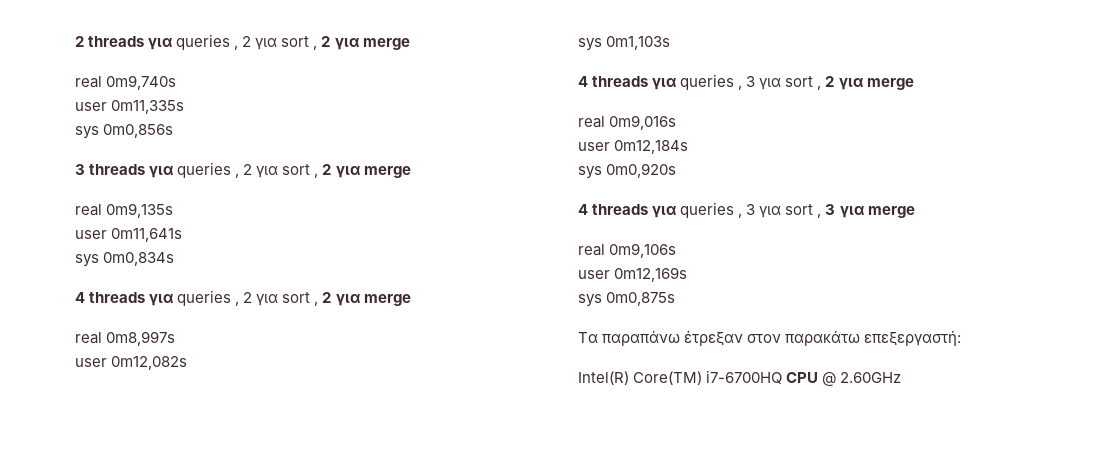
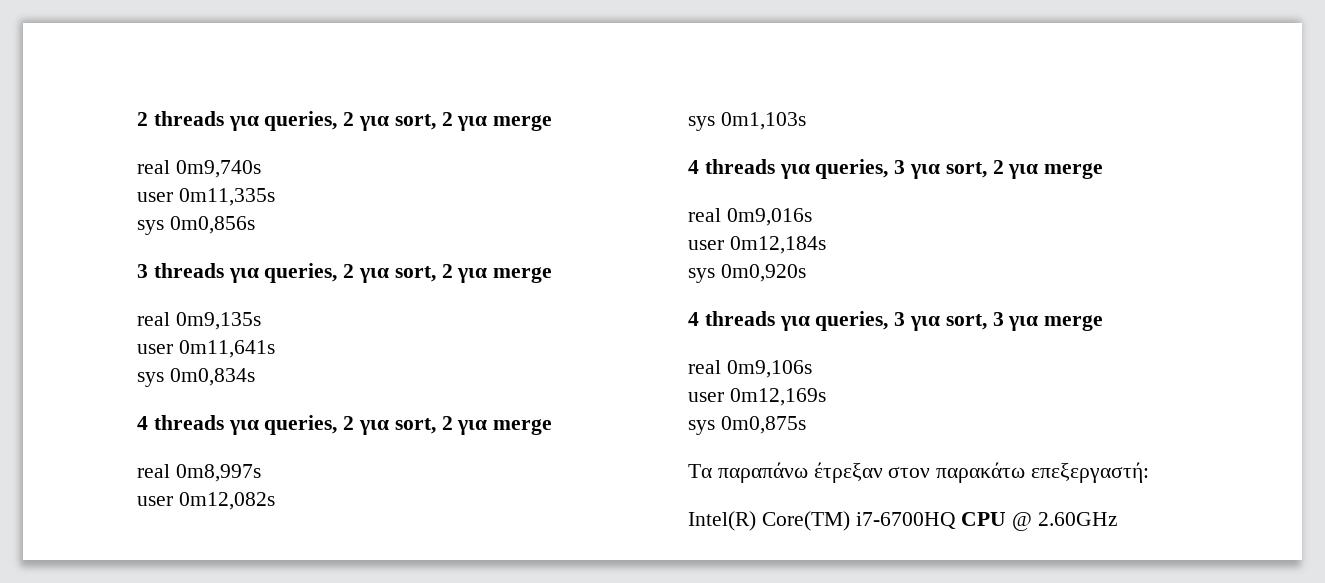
- 2 threads για queries , 2 για sort , 2 για merge
+ 2 threads για queries, 2 για sort, 2 για merge
- 3 threads για queries , 2 για sort , 2 για merge
+ 3 threads για queries, 2 για sort, 2 για merge
- 4 threads για queries , 2 για sort , 2 για merge
+ 4 threads για queries, 2 για sort, 2 για merge
- 4 threads για queries , 3 για sort , 2 για merge
+ 4 threads για queries, 3 για sort, 2 για merge
- 4 threads για queries , 3 για sort , 3 για merge
+ 4 threads για queries, 3 για sort, 3 για merge

